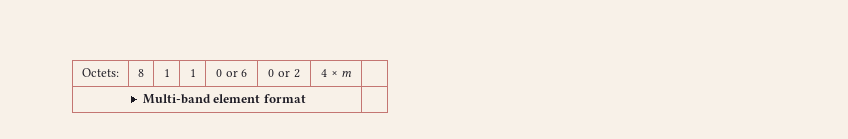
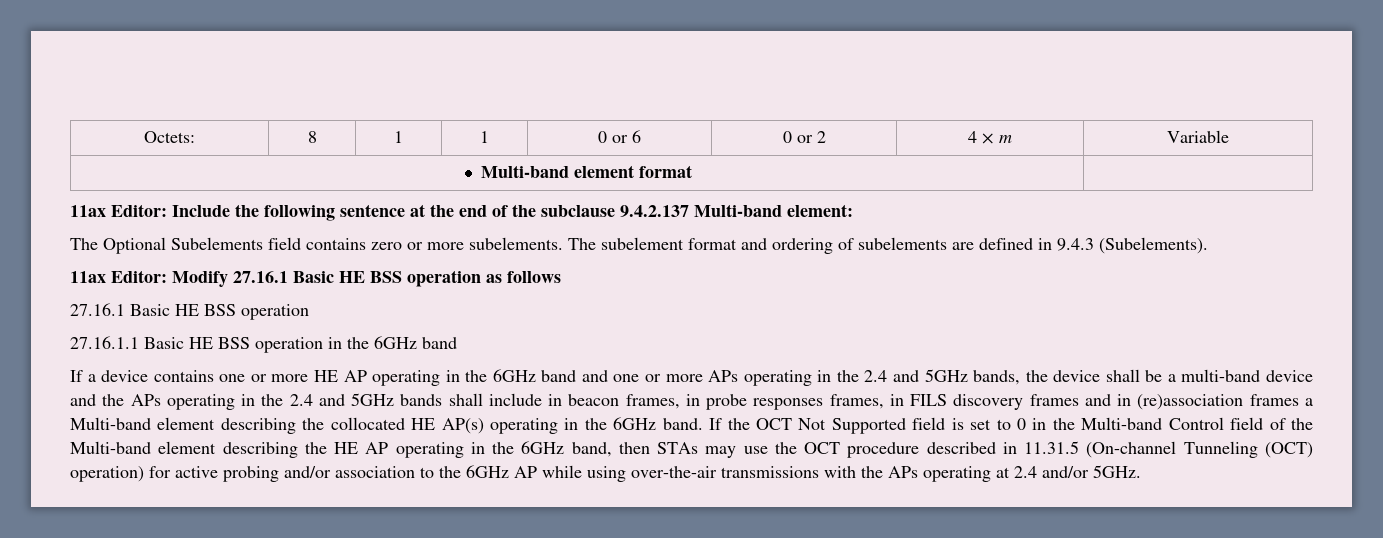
- Octets: | 8 | 1 | 1 | 0 or 6 | 0 or 2 | 4 × m |
+ Octets: | 8 | 1 | 1 | 0 or 6 | 0 or 2 | 4 × m | Variable
+ 11ax Editor: Include the following sentence at the end of the subclause 9.4.2.137 Multi-band element:
+ The Optional Subelements field contains zero or more subelements. The subelement format and ordering of subelements are defined in 9.4.3 (Subelements).
+ 11ax Editor: Modify 27.16.1 Basic HE BSS operation as follows
+ 27.16.1 Basic HE BSS operation
+ 27.16.1.1 Basic HE BSS operation in the 6GHz band
+ If a device contains one or more HE AP operating in the 6GHz band and one or more APs operating in the 2.4 and 5GHz bands, the device shall be a multi-band device and the APs operating in the 2.4 and 5GHz bands shall include in beacon frames, in probe responses frames, in FILS discovery frames and in (re)association frames a Multi-band element describing the collocated HE AP(s) operating in the 6GHz band. If the OCT Not Supported field is set to 0 in the Multi-band Control field of the Multi-band element describing the HE AP operating in the 6GHz band, then STAs may use the OCT procedure described in 11.31.5 (On-channel Tunneling (OCT) operation) for active probing and/or association to the 6GHz AP while using over-the-air transmissions with the APs operating at 2.4 and/or 5GHz.

